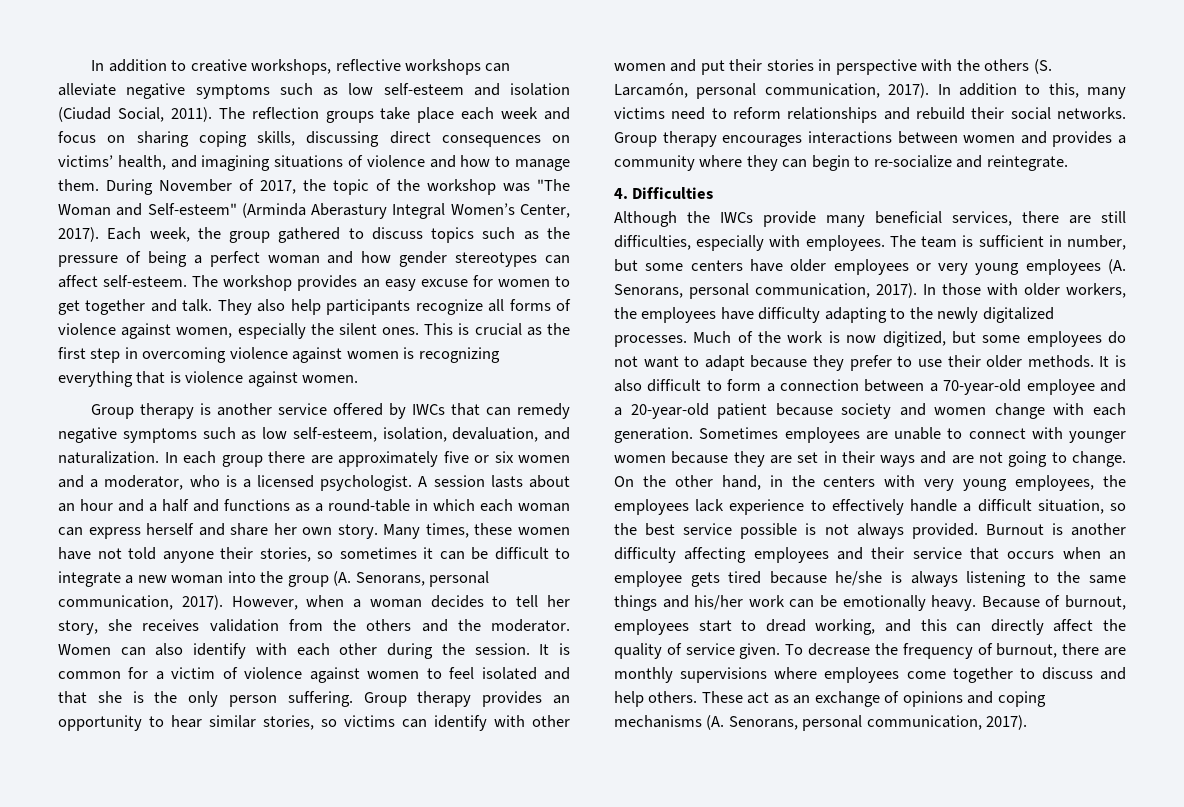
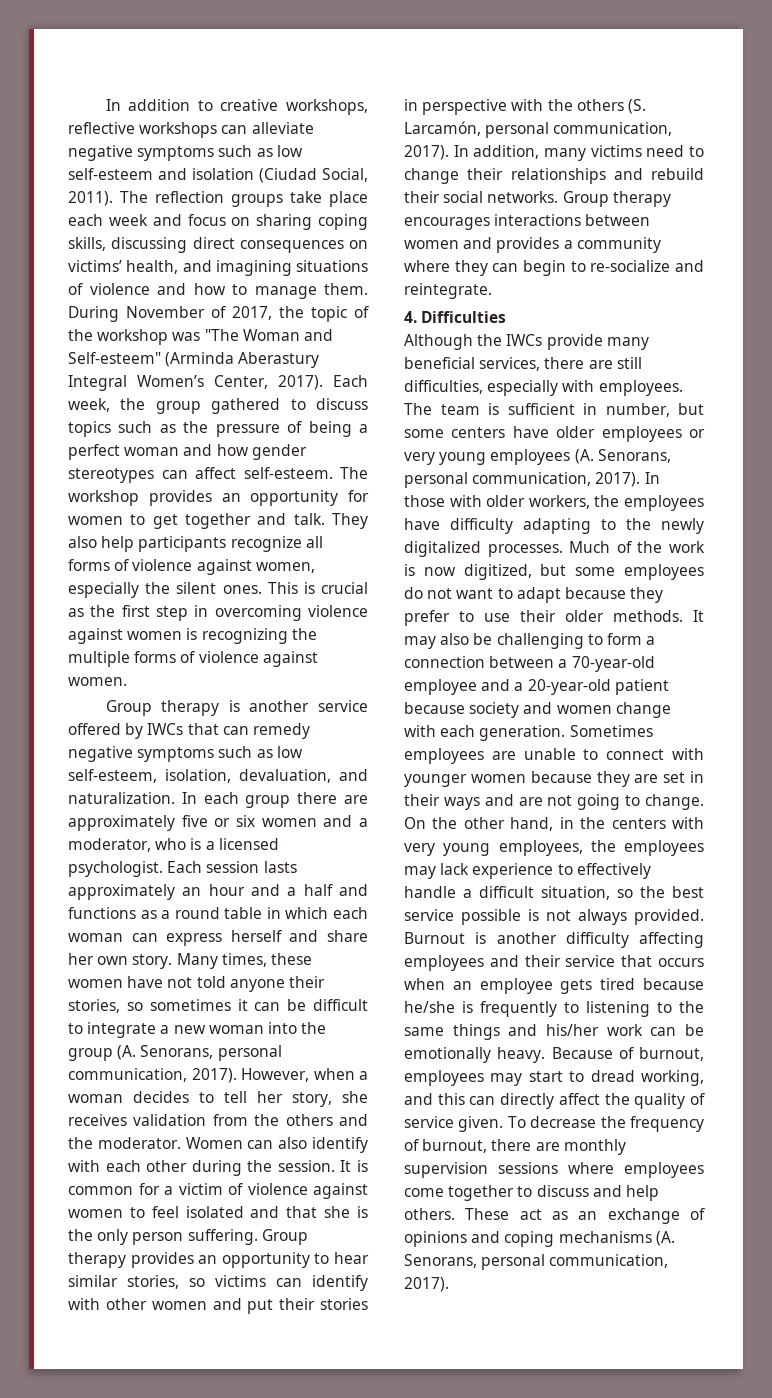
- The workshop provides an easy excuse for women to get together and talk.
+ The workshop provides an opportunity for women to get together and talk.
- This is crucial as the first step in overcoming violence against women is recognizing everything that is violence against women.
+ This is crucial as the first step in overcoming violence against women is recognizing the multiple forms of violence against women.
- A session lasts about an hour and a half and functions as a round-table in which each woman can express herself and share her own story.
+ Each session lasts approximately an hour and a half and functions as a round table in which each woman can express herself and share her own story.
- In addition to this, many victims need to reform relationships and rebuild their social networks.
+ In addition, many victims need to change their relationships and rebuild their social networks.
- It is also difficult to form a connection between a 70-year-old employee and a 20-year-old patient because society and women change with each generation.
+ It may also be challenging to form a connection between a 70-year-old employee and a 20-year-old patient because society and women change with each generation.
- On the other hand, in the centers with very young employees, the employees lack experience to effectively handle a difficult situation, so the best service possible is not always provided.
+ On the other hand, in the centers with very young employees, the employees may lack experience to effectively handle a difficult situation, so the best service possible is not always provided.
- Burnout is another difficulty affecting employees and their service that occurs when an employee gets tired because he/she is always listening to the same things and his/her work can be emotionally heavy.
+ Burnout is another difficulty affecting employees and their service that occurs when an employee gets tired because he/she is frequently to listening to the same things and his/her work can be emotionally heavy.
- Because of burnout, employees start to dread working, and this can directly affect the quality of service given.
+ Because of burnout, employees may start to dread working, and this can directly affect the quality of service given.
- To decrease the frequency of burnout, there are monthly supervisions where employees come together to discuss and help others.
+ To decrease the frequency of burnout, there are monthly supervision sessions where employees come together to discuss and help others.

